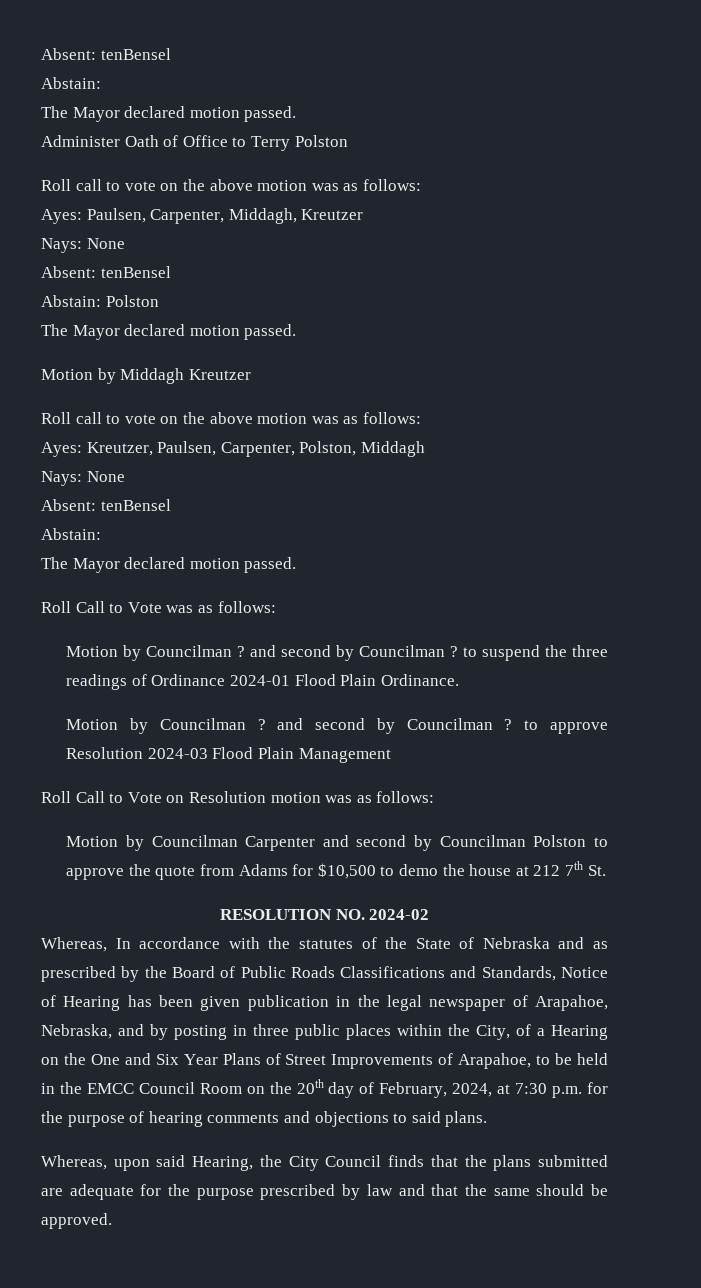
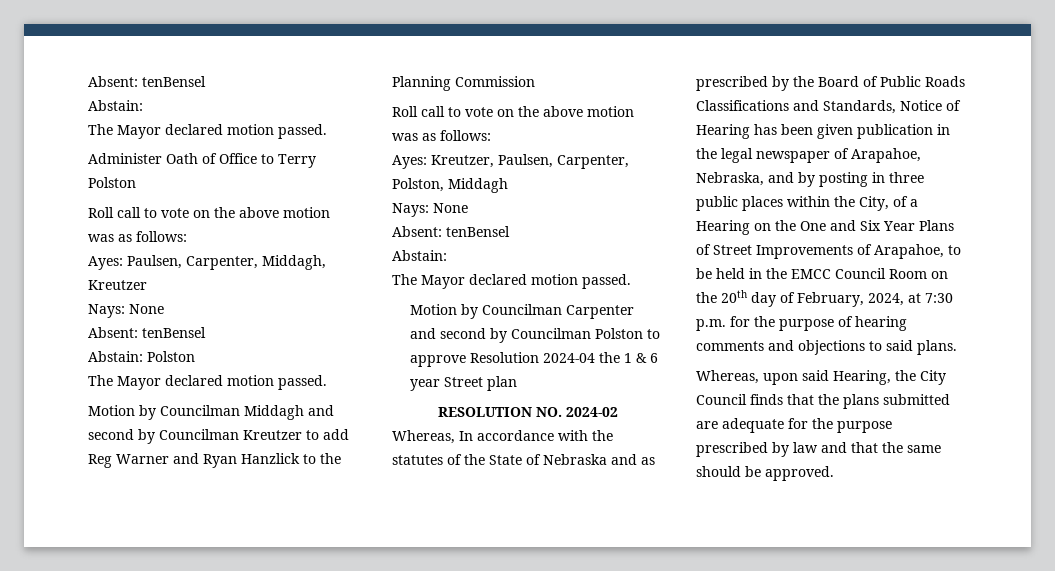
- Motion by Middagh Kreutzer
+ Motion by Councilman Middagh and second by Councilman Kreutzer to add Reg Warner and Ryan Hanzlick to the Planning Commission
- Roll Call to Vote was as follows:
- Motion by Councilman ? and second by Councilman ? to suspend the three readings of Ordinance 2024-01 Flood Plain Ordinance.
- Motion by Councilman ? and second by Councilman ? to approve Resolution 2024-03 Flood Plain Management
- Roll Call to Vote on Resolution motion was as follows:
- Motion by Councilman Carpenter and second by Councilman Polston to approve the quote from Adams for $10,500 to demo the house at 212 7th St.
+ Motion by Councilman Carpenter and second by Councilman Polston to approve Resolution 2024-04 the 1 & 6 year Street plan

